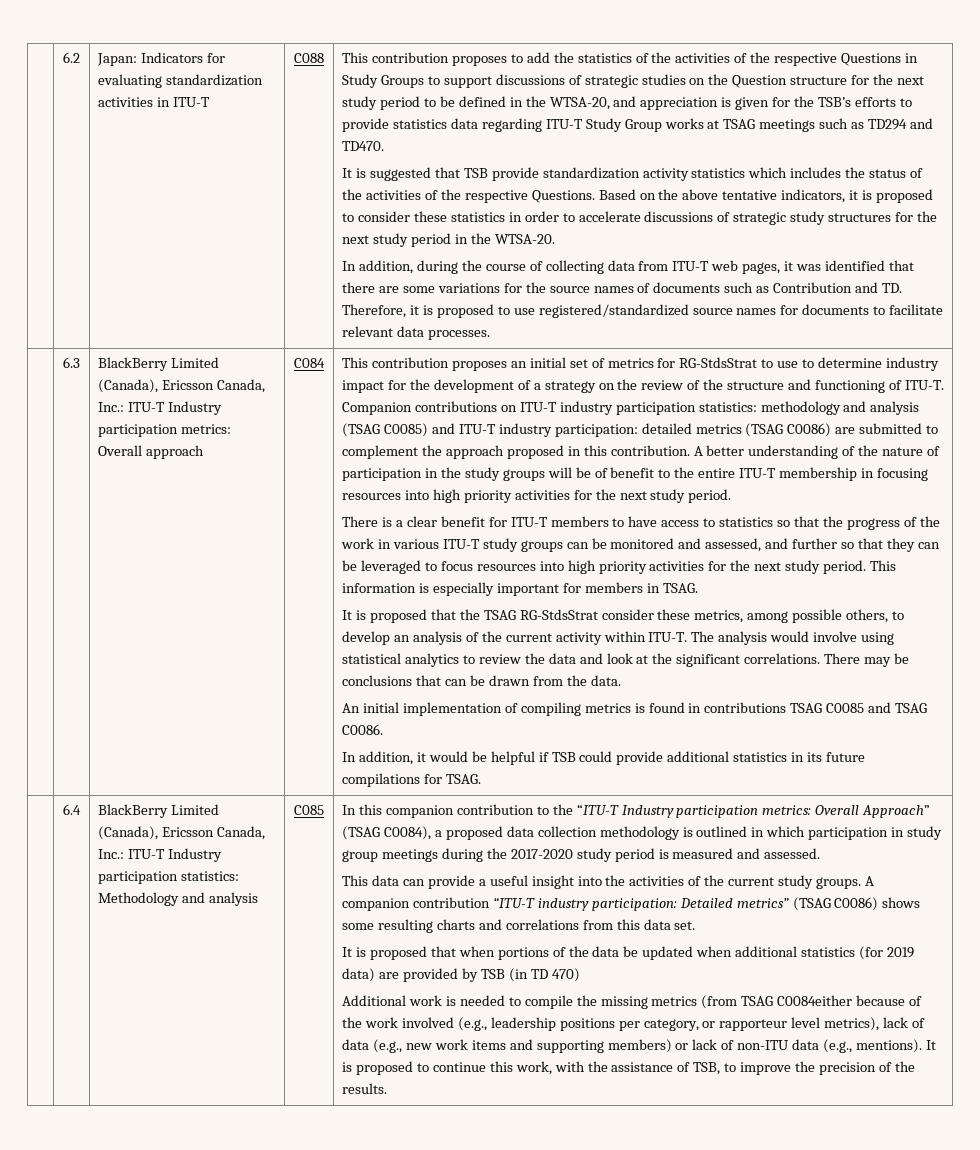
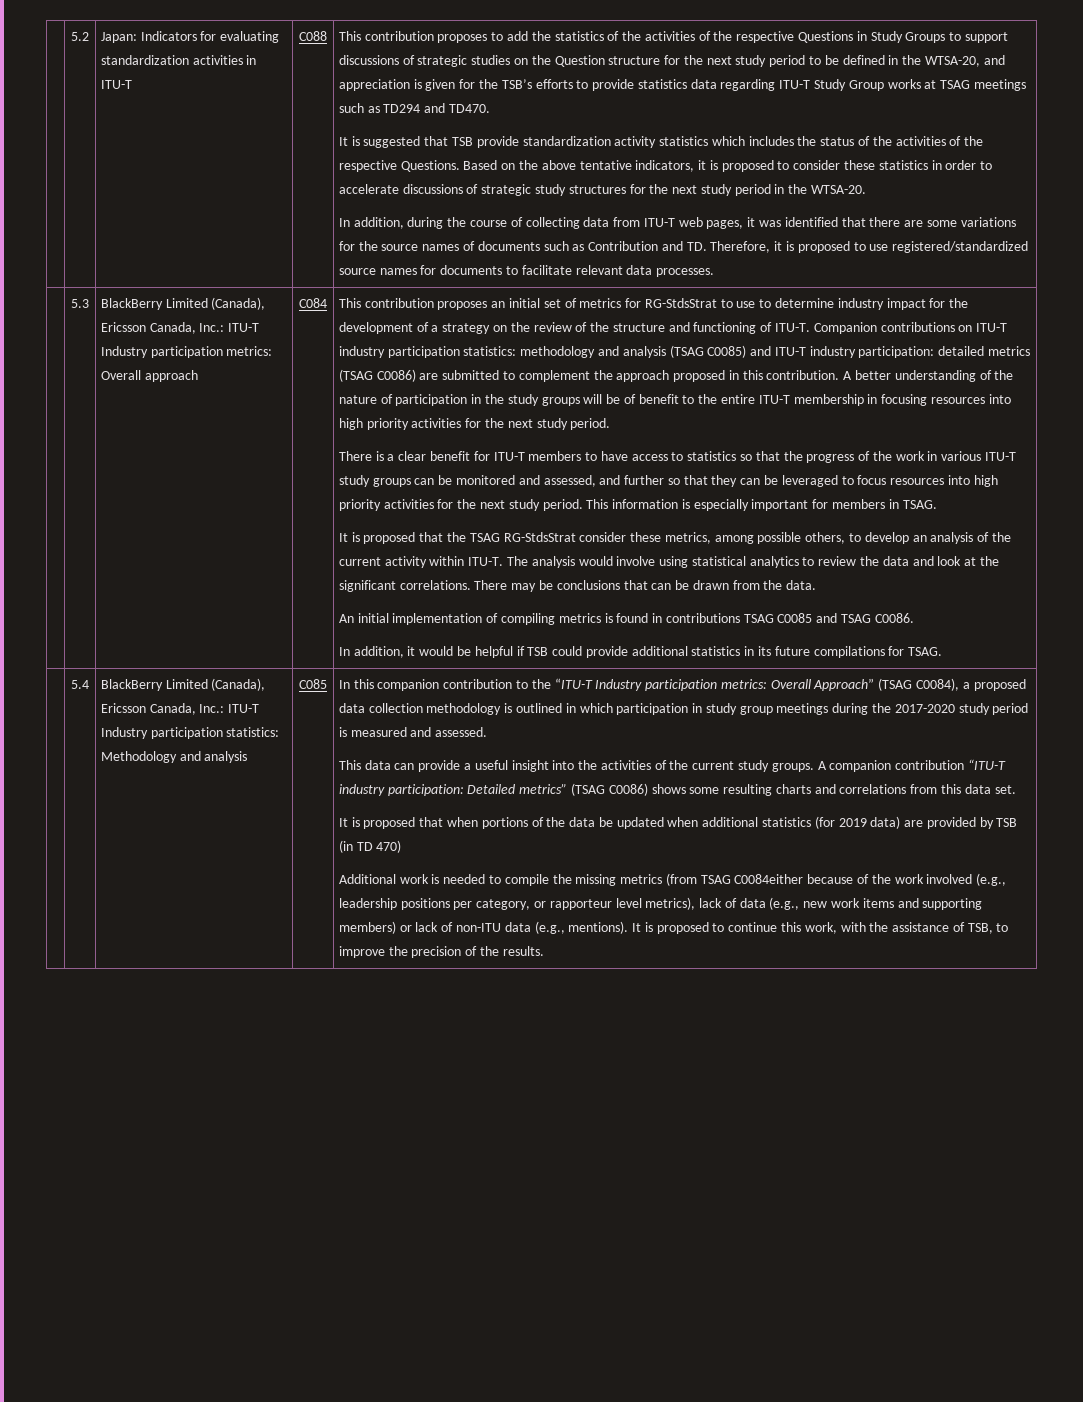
- 6.2
+ 5.2
- 6.3
+ 5.3
- 6.4
+ 5.4

